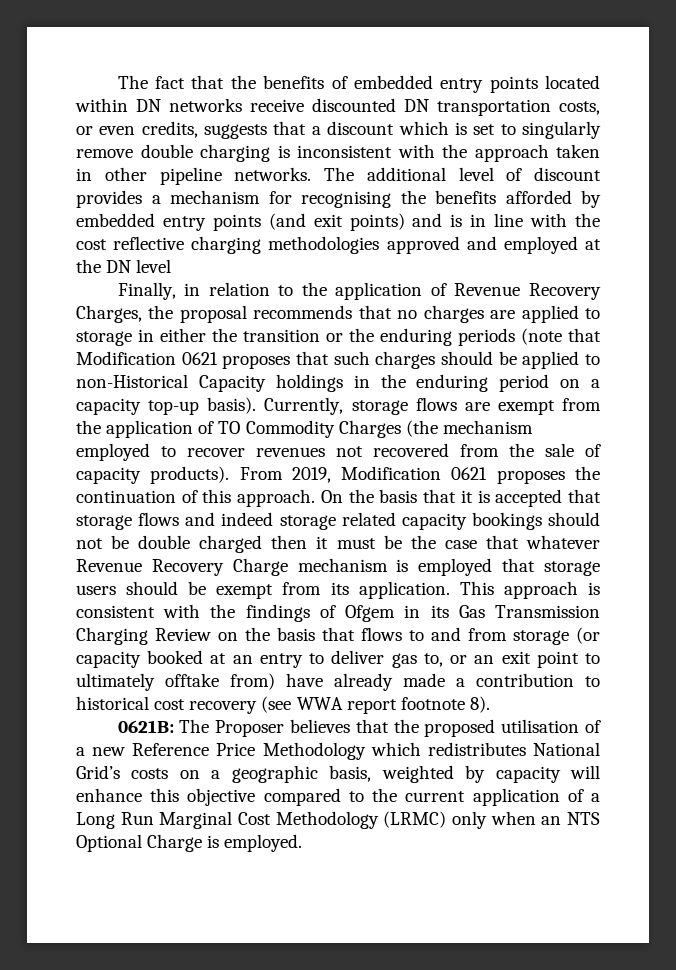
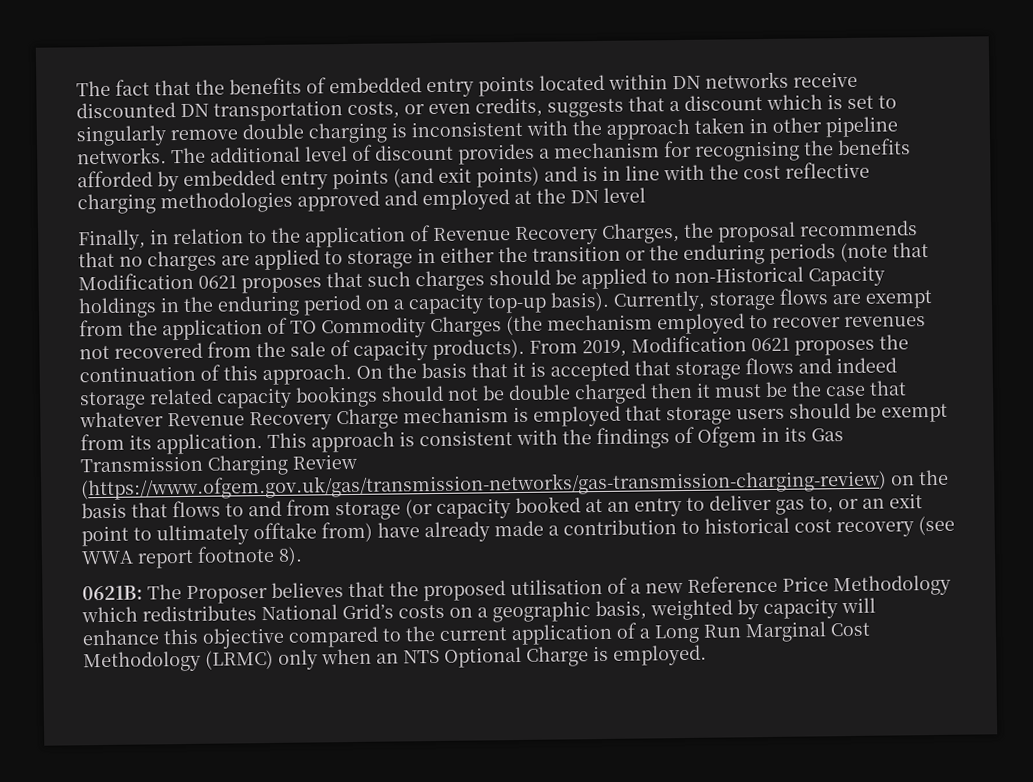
- This approach is consistent with the findings of Ofgem in its Gas Transmission Charging Review on the basis that flows to and from storage (or capacity booked at an entry to deliver gas to, or an exit point to ultimately offtake from) have already made a contribution to historical cost recovery (see WWA report footnote 8).
+ This approach is consistent with the findings of Ofgem in its Gas Transmission Charging Review (https://www.ofgem.gov.uk/gas/transmission-networks/gas-transmission-charging-review) on the basis that flows to and from storage (or capacity booked at an entry to deliver gas to, or an exit point to ultimately offtake from) have already made a contribution to historical cost recovery (see WWA report footnote 8).

